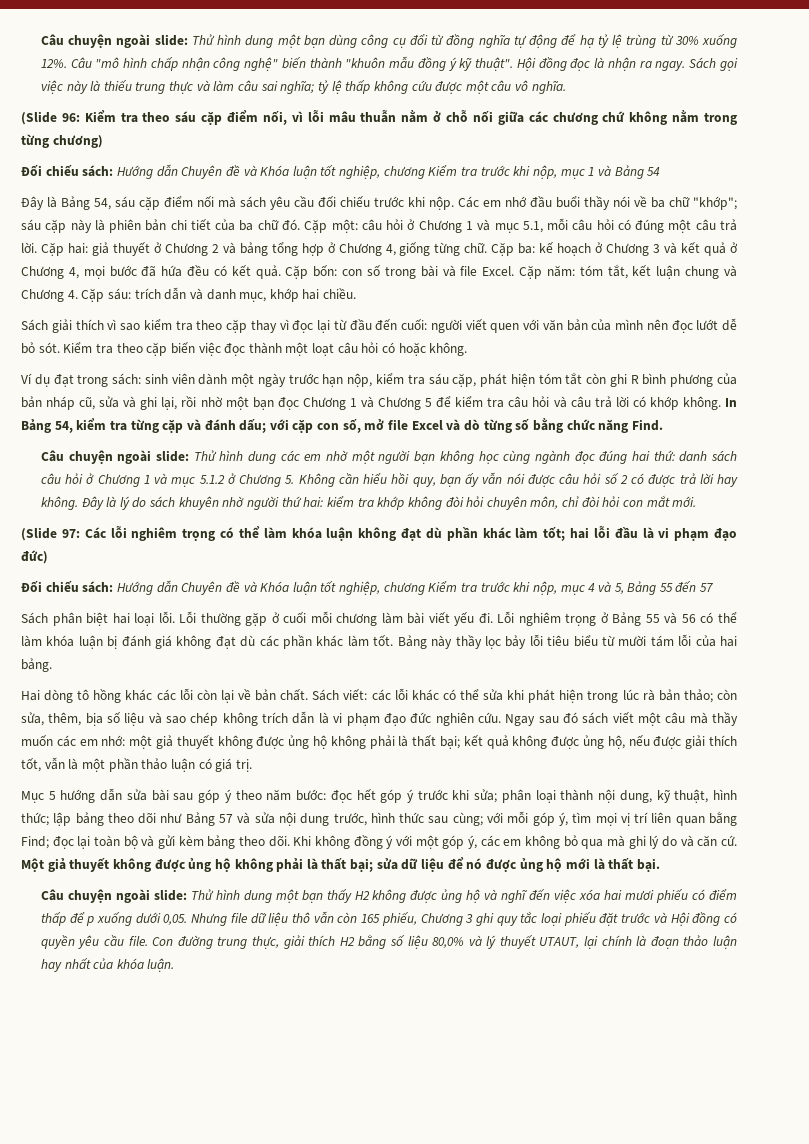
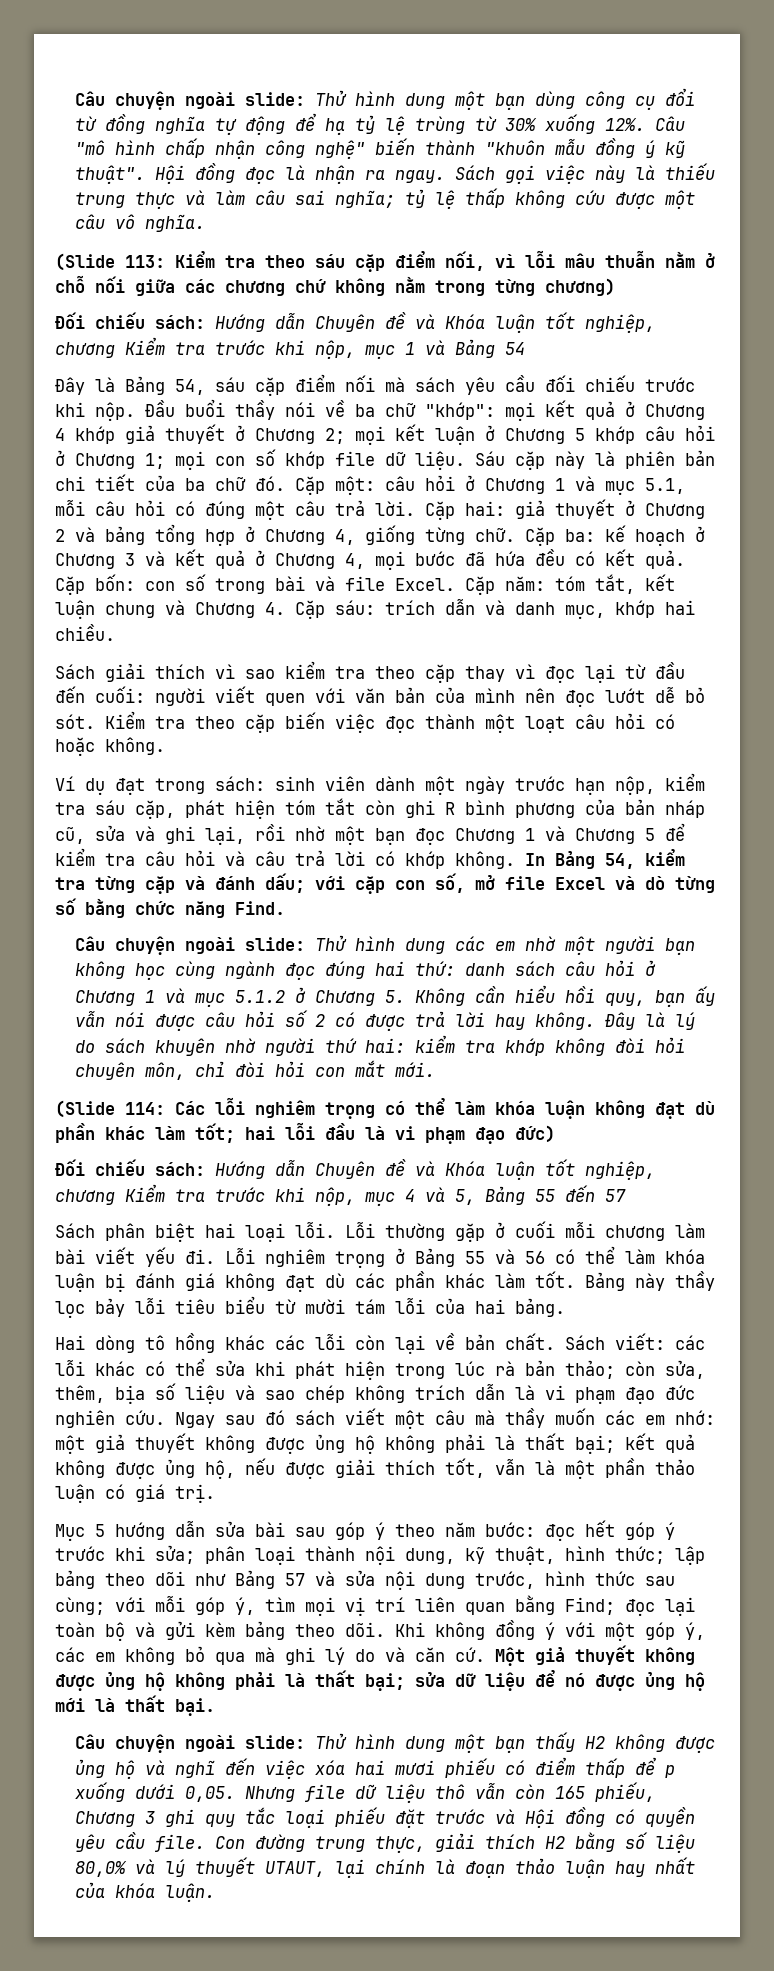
- (Slide 96: Kiểm tra theo sáu cặp điểm nối, vì lỗi mâu thuẫn nằm ở chỗ nối giữa các chương chứ không nằm trong từng chương)
+ (Slide 113: Kiểm tra theo sáu cặp điểm nối, vì lỗi mâu thuẫn nằm ở chỗ nối giữa các chương chứ không nằm trong từng chương)
- Các em nhớ đầu buổi thầy nói về ba chữ "khớp"; sáu cặp này là phiên bản chi tiết của ba chữ đó.
+ Đầu buổi thầy nói về ba chữ "khớp": mọi kết quả ở Chương 4 khớp giả thuyết ở Chương 2; mọi kết luận ở Chương 5 khớp câu hỏi ở Chương 1; mọi con số khớp file dữ liệu. Sáu cặp này là phiên bản chi tiết của ba chữ đó.
- (Slide 97: Các lỗi nghiêm trọng có thể làm khóa luận không đạt dù phần khác làm tốt; hai lỗi đầu là vi phạm đạo đức)
+ (Slide 114: Các lỗi nghiêm trọng có thể làm khóa luận không đạt dù phần khác làm tốt; hai lỗi đầu là vi phạm đạo đức)

